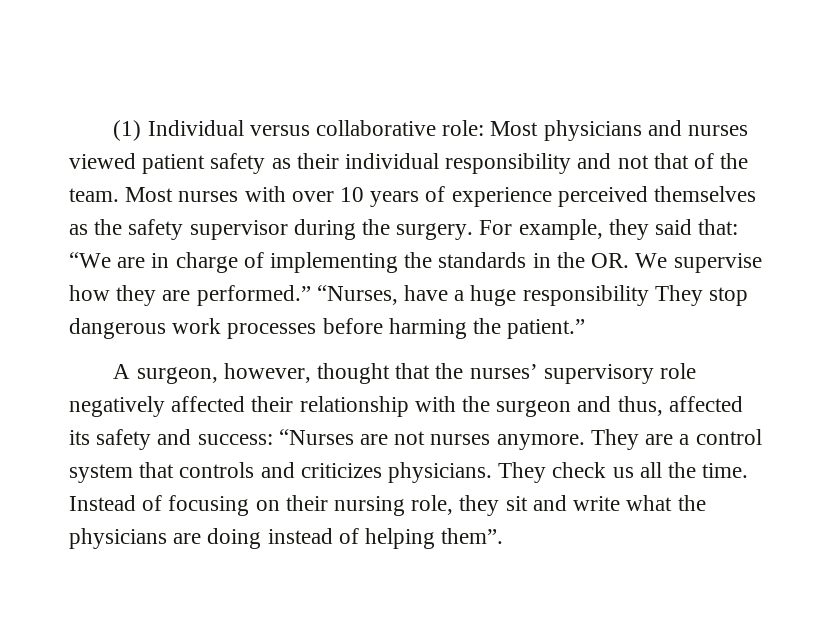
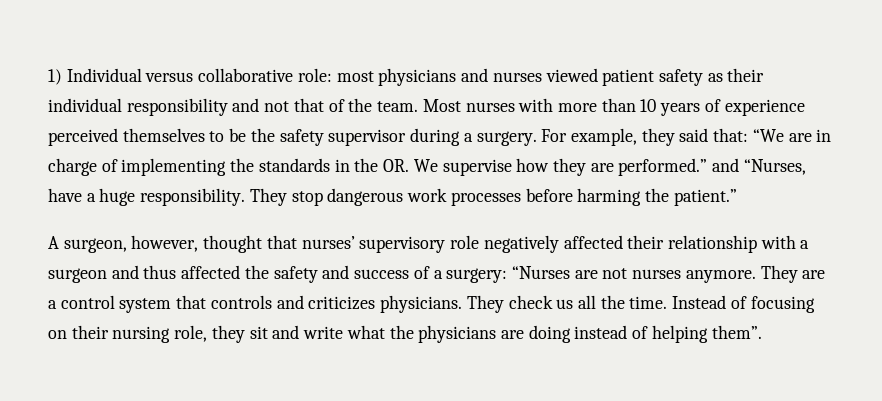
- (1) Individual versus collaborative role: Most physicians and nurses viewed patient safety as their individual responsibility and not that of the team.
+ 1) Individual versus collaborative role: most physicians and nurses viewed patient safety as their individual responsibility and not that of the team.
- Most nurses with over 10 years of experience perceived themselves as the safety supervisor during the surgery.
+ Most nurses with more than 10 years of experience perceived themselves to be the safety supervisor during a surgery.
- For example, they said that: “We are in charge of implementing the standards in the OR. We supervise how they are performed.” “Nurses, have a huge responsibility They stop dangerous work processes before harming the patient.”
+ For example, they said that: “We are in charge of implementing the standards in the OR. We supervise how they are performed.” and “Nurses, have a huge responsibility. They stop dangerous work processes before harming the patient.”
- A surgeon, however, thought that the nurses’ supervisory role negatively affected their relationship with the surgeon and thus, affected its safety and success: “Nurses are not nurses anymore.
+ A surgeon, however, thought that nurses’ supervisory role negatively affected their relationship with a surgeon and thus affected the safety and success of a surgery: “Nurses are not nurses anymore.

